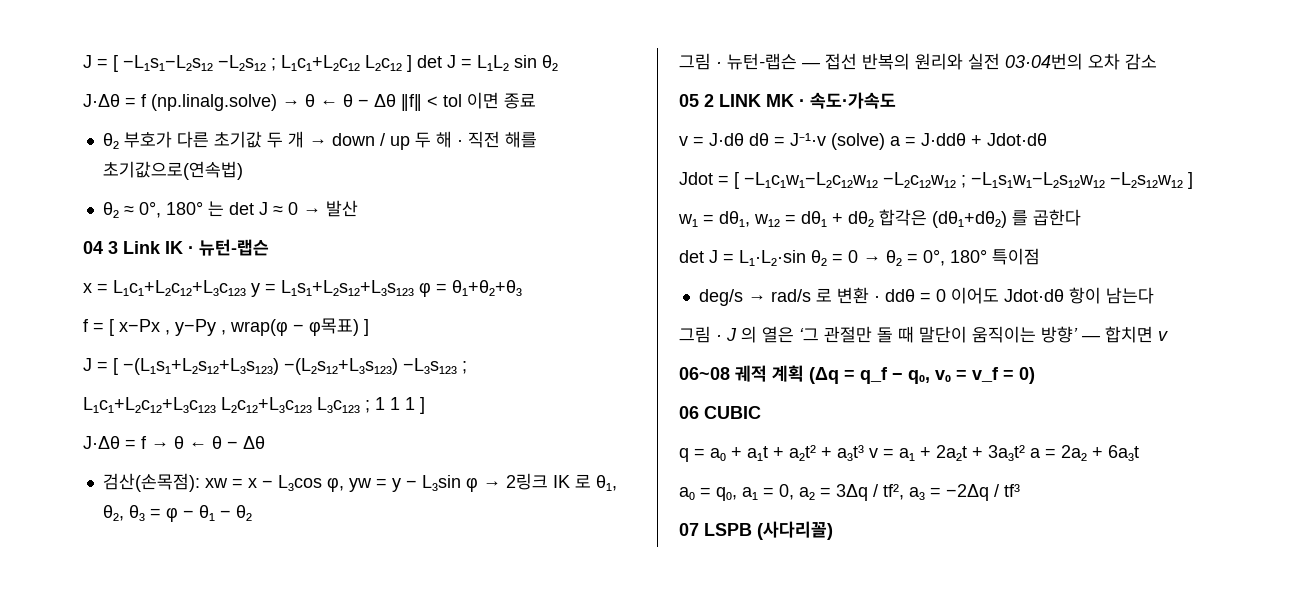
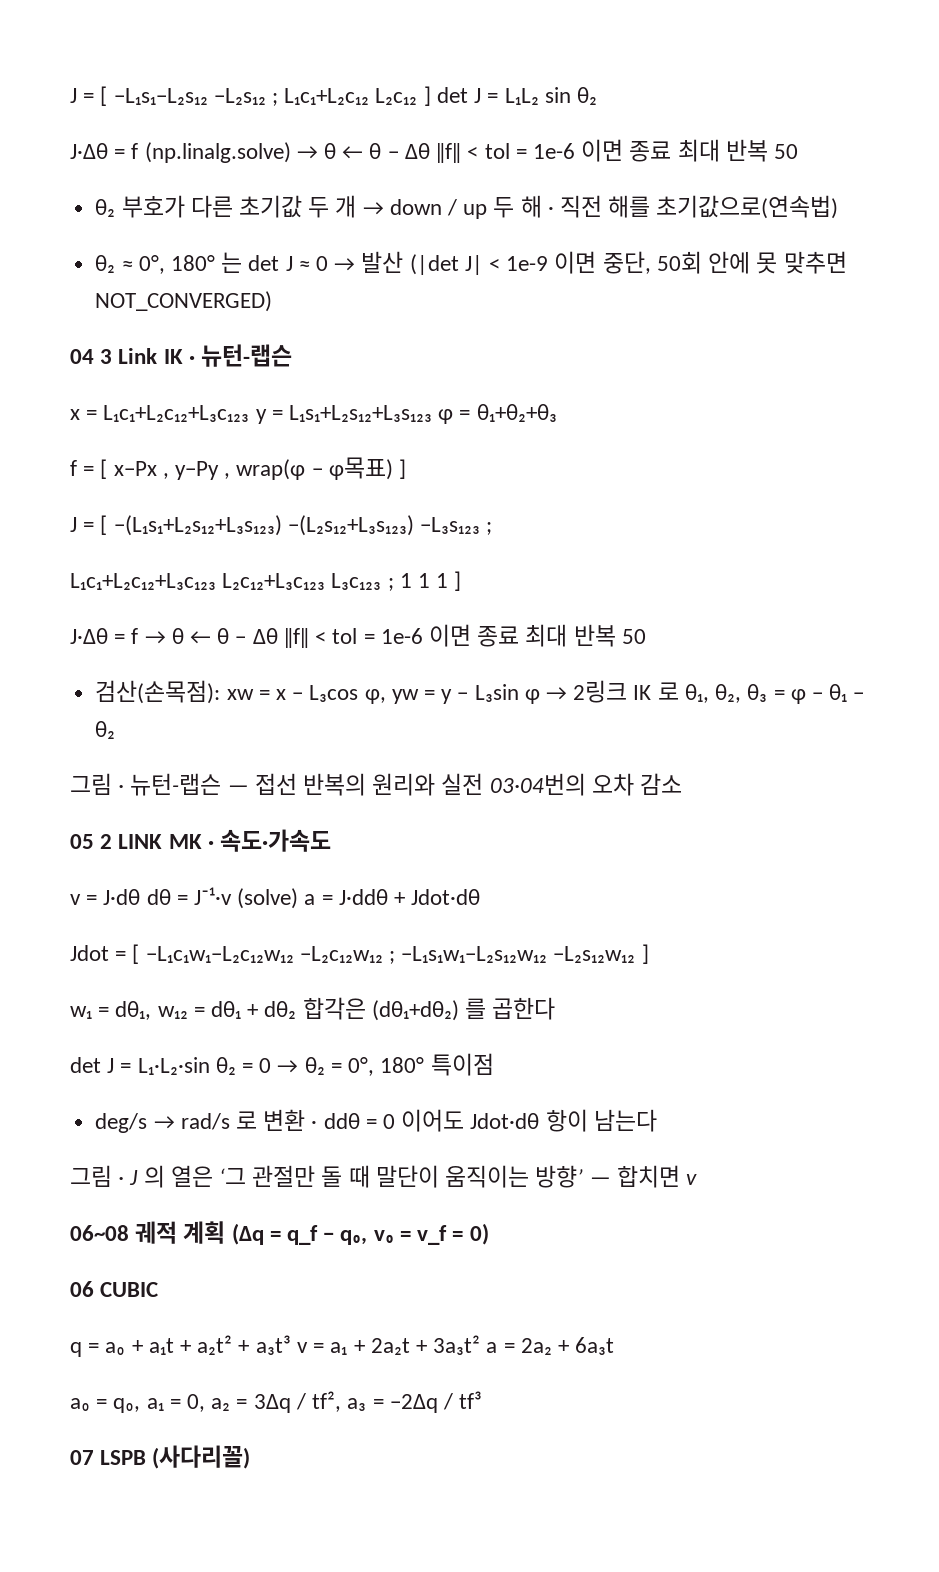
- J·Δθ = f (np.linalg.solve) → θ ← θ − Δθ ‖f‖ < tol 이면 종료
+ J·Δθ = f (np.linalg.solve) → θ ← θ − Δθ ‖f‖ < tol = 1e-6 이면 종료 최대 반복 50
- θ₂ ≈ 0°, 180° 는 det J ≈ 0 → 발산
+ θ₂ ≈ 0°, 180° 는 det J ≈ 0 → 발산 (|det J| < 1e-9 이면 중단, 50회 안에 못 맞추면 NOT_CONVERGED)
- J·Δθ = f → θ ← θ − Δθ
+ J·Δθ = f → θ ← θ − Δθ ‖f‖ < tol = 1e-6 이면 종료 최대 반복 50

